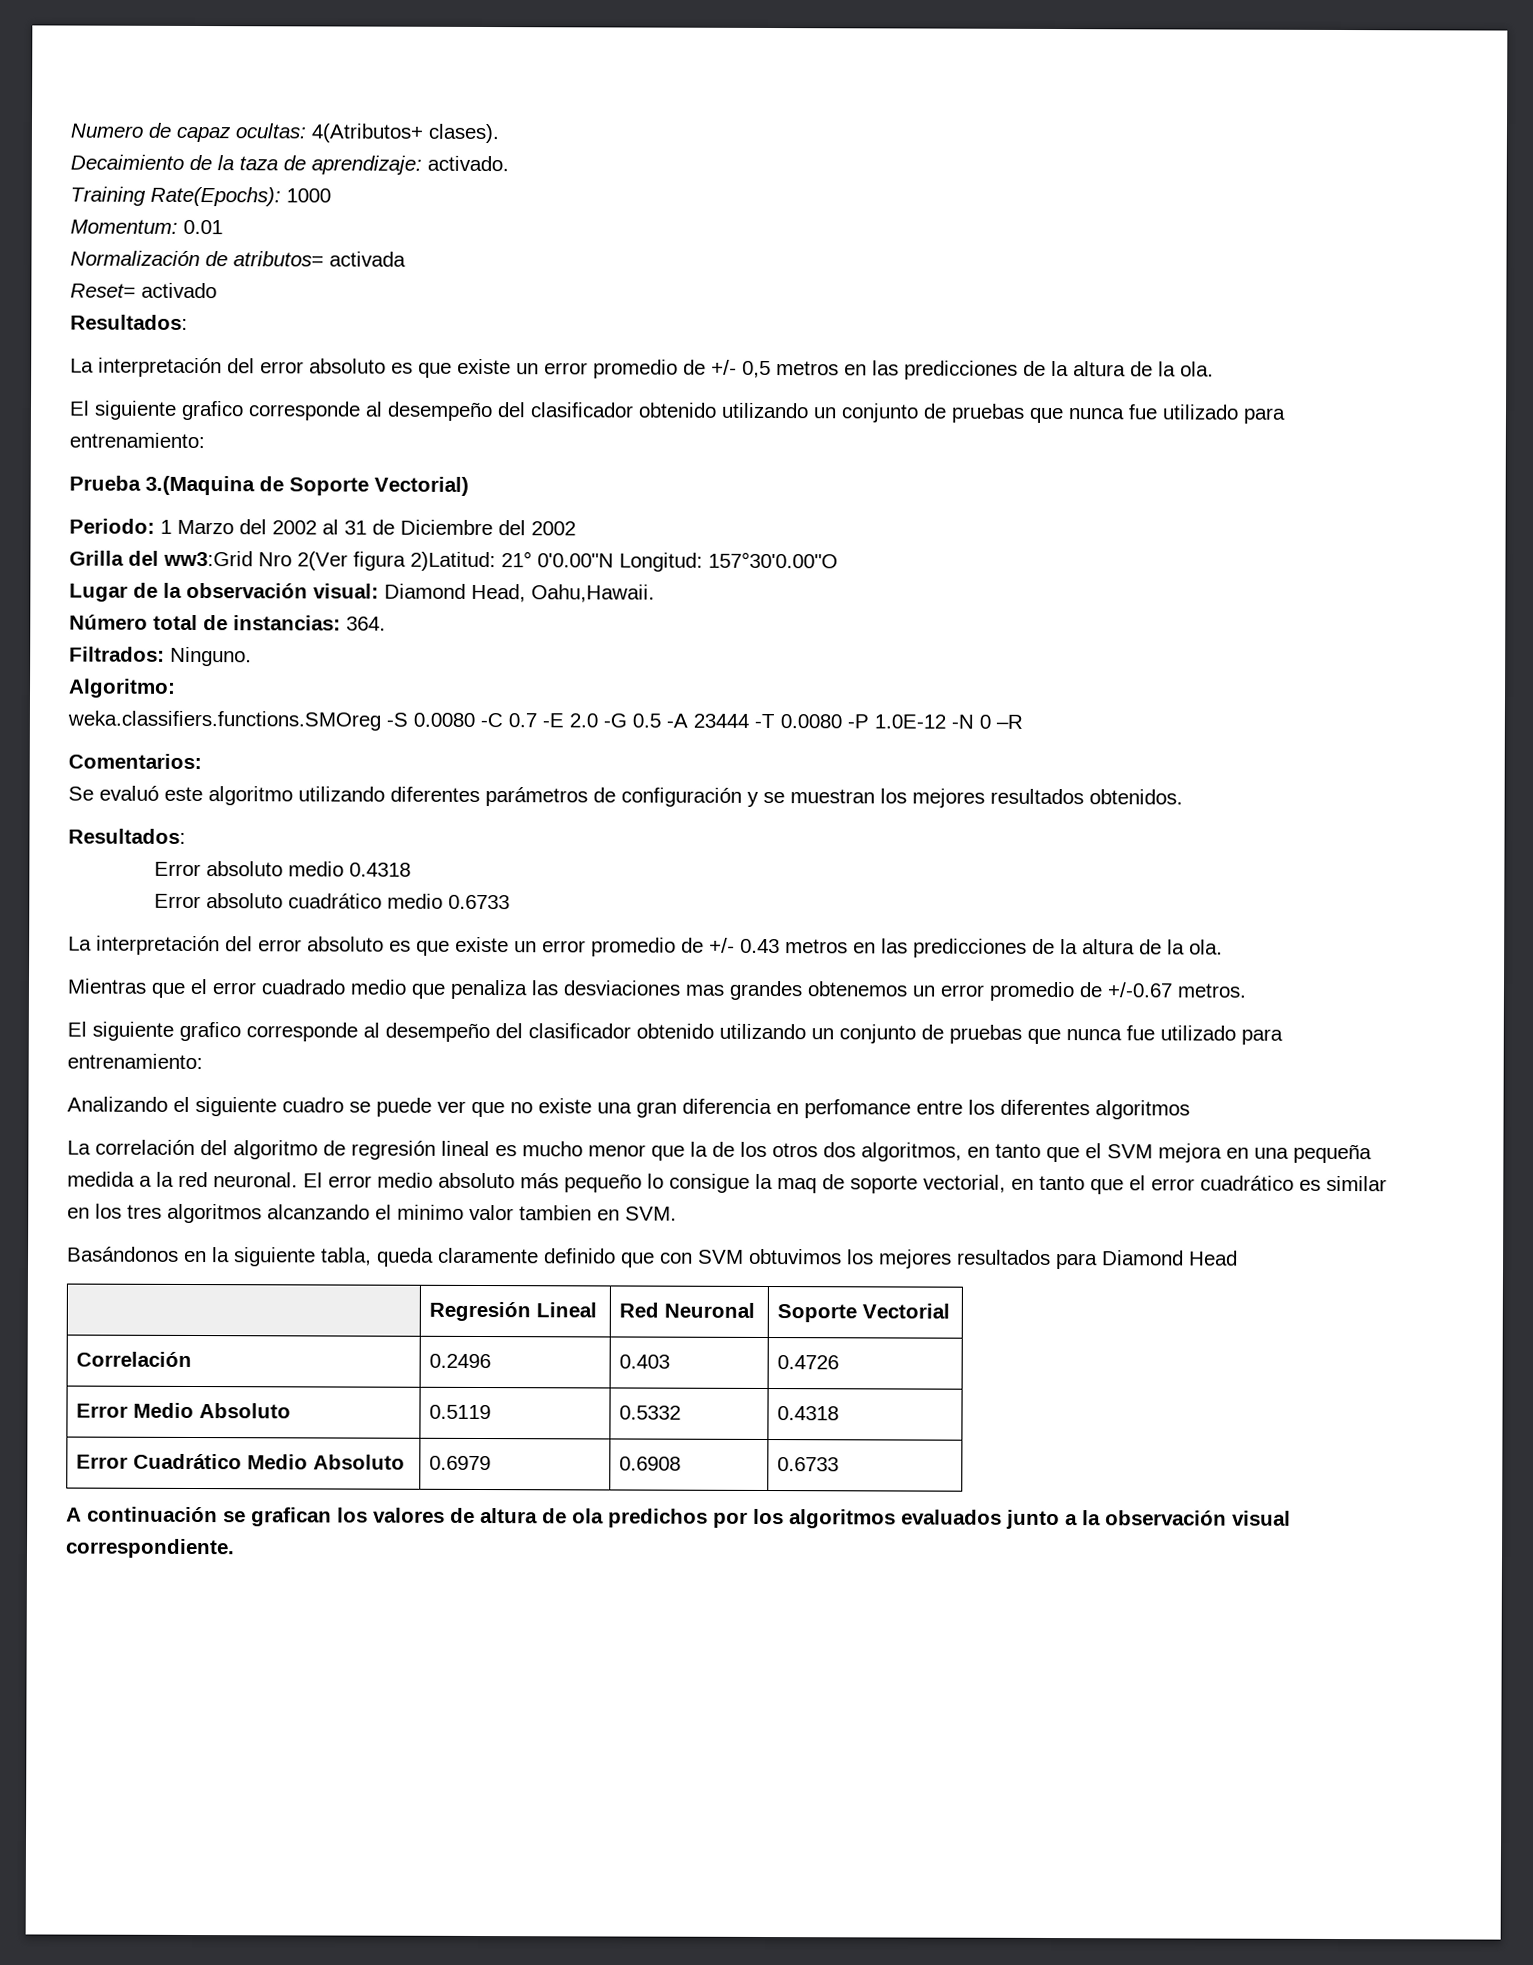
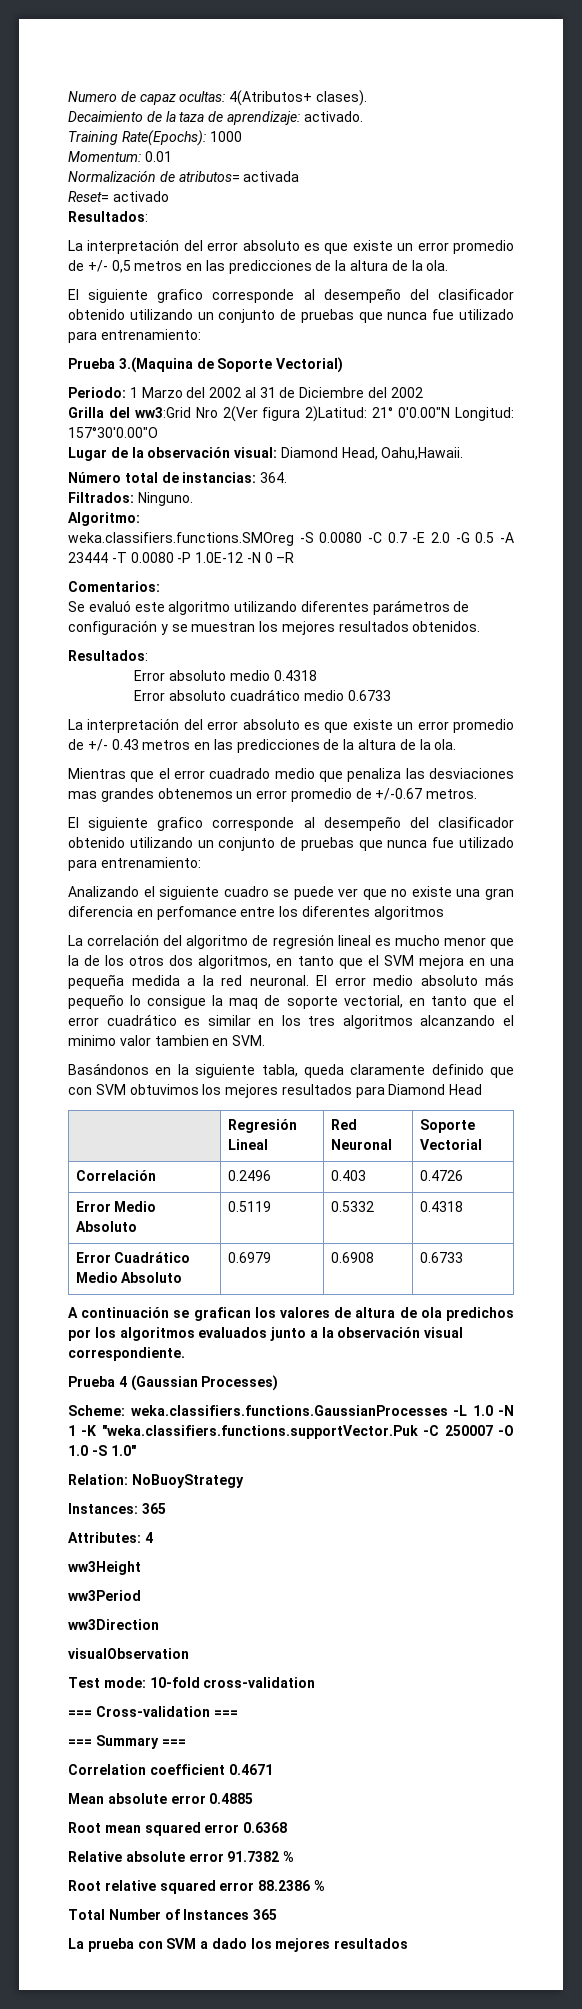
+ Prueba 4 (Gaussian Processes)
+ Scheme: weka.classifiers.functions.GaussianProcesses -L 1.0 -N 1 -K "weka.classifiers.functions.supportVector.Puk -C 250007 -O 1.0 -S 1.0"
+ Relation: NoBuoyStrategy
+ Instances: 365
+ Attributes: 4
+ ww3Height
+ ww3Period
+ ww3Direction
+ visualObservation
+ Test mode: 10-fold cross-validation
+ === Cross-validation ===
+ === Summary ===
+ Correlation coefficient 0.4671
+ Mean absolute error 0.4885
+ Root mean squared error 0.6368
+ Relative absolute error 91.7382 %
+ Root relative squared error 88.2386 %
+ Total Number of Instances 365
+ La prueba con SVM a dado los mejores resultados

